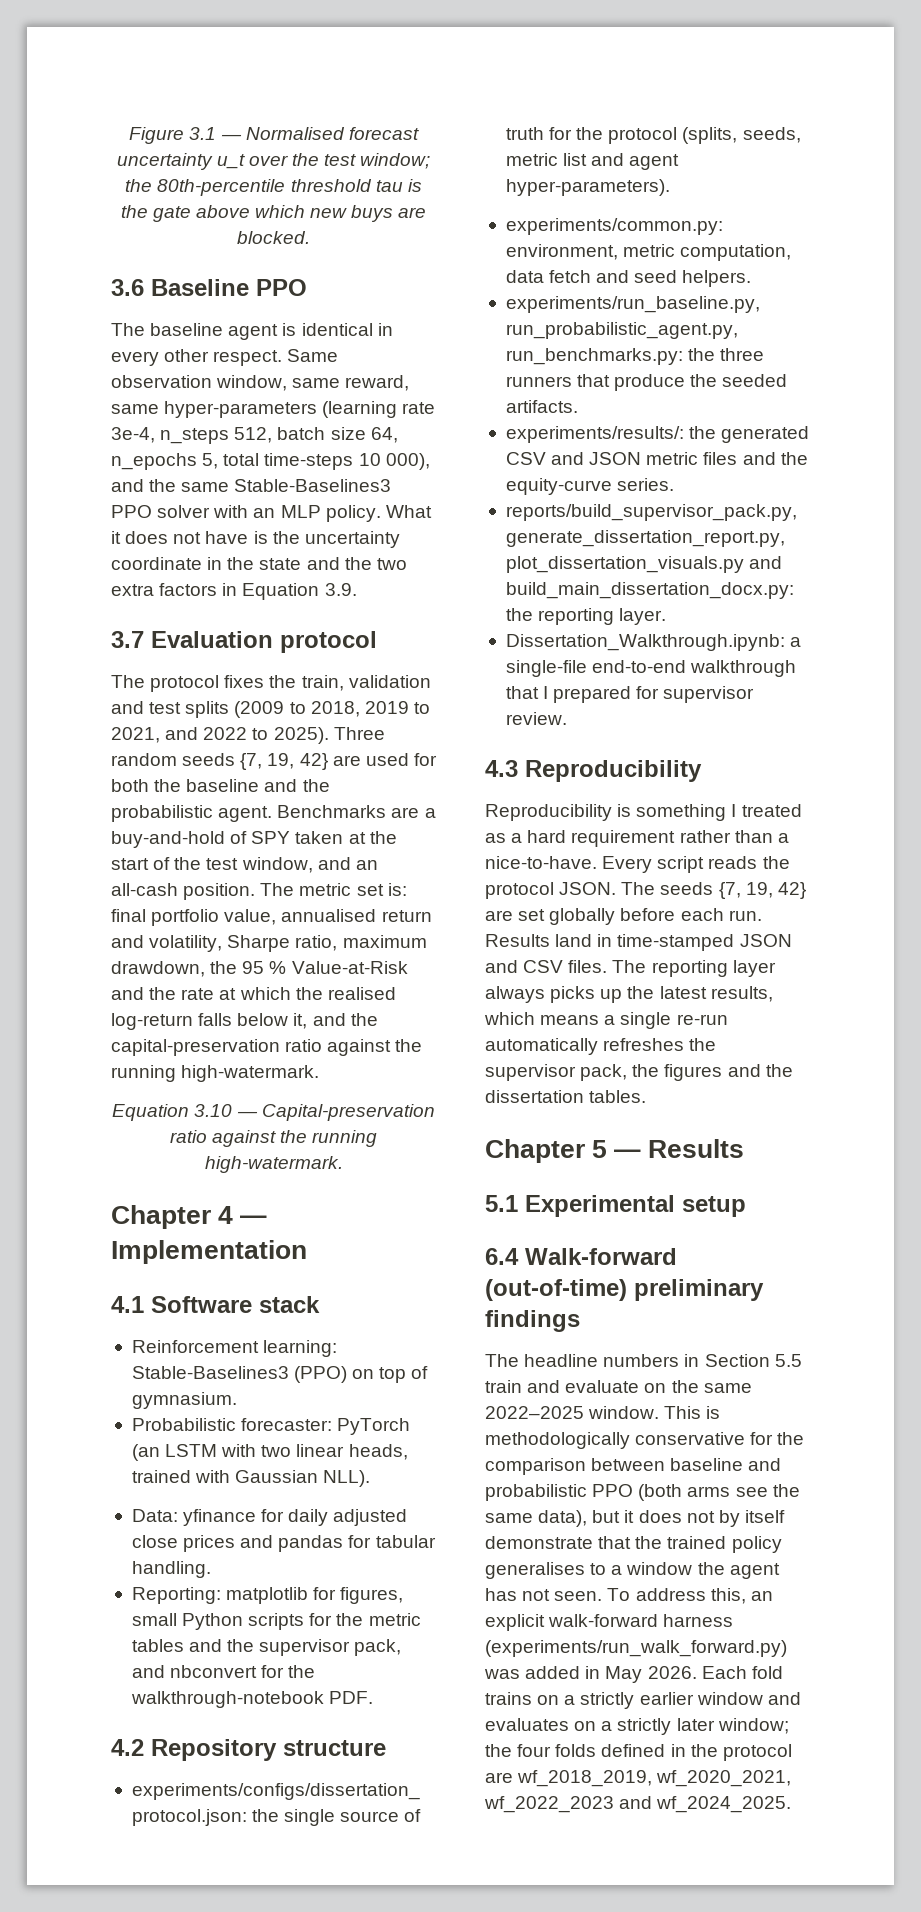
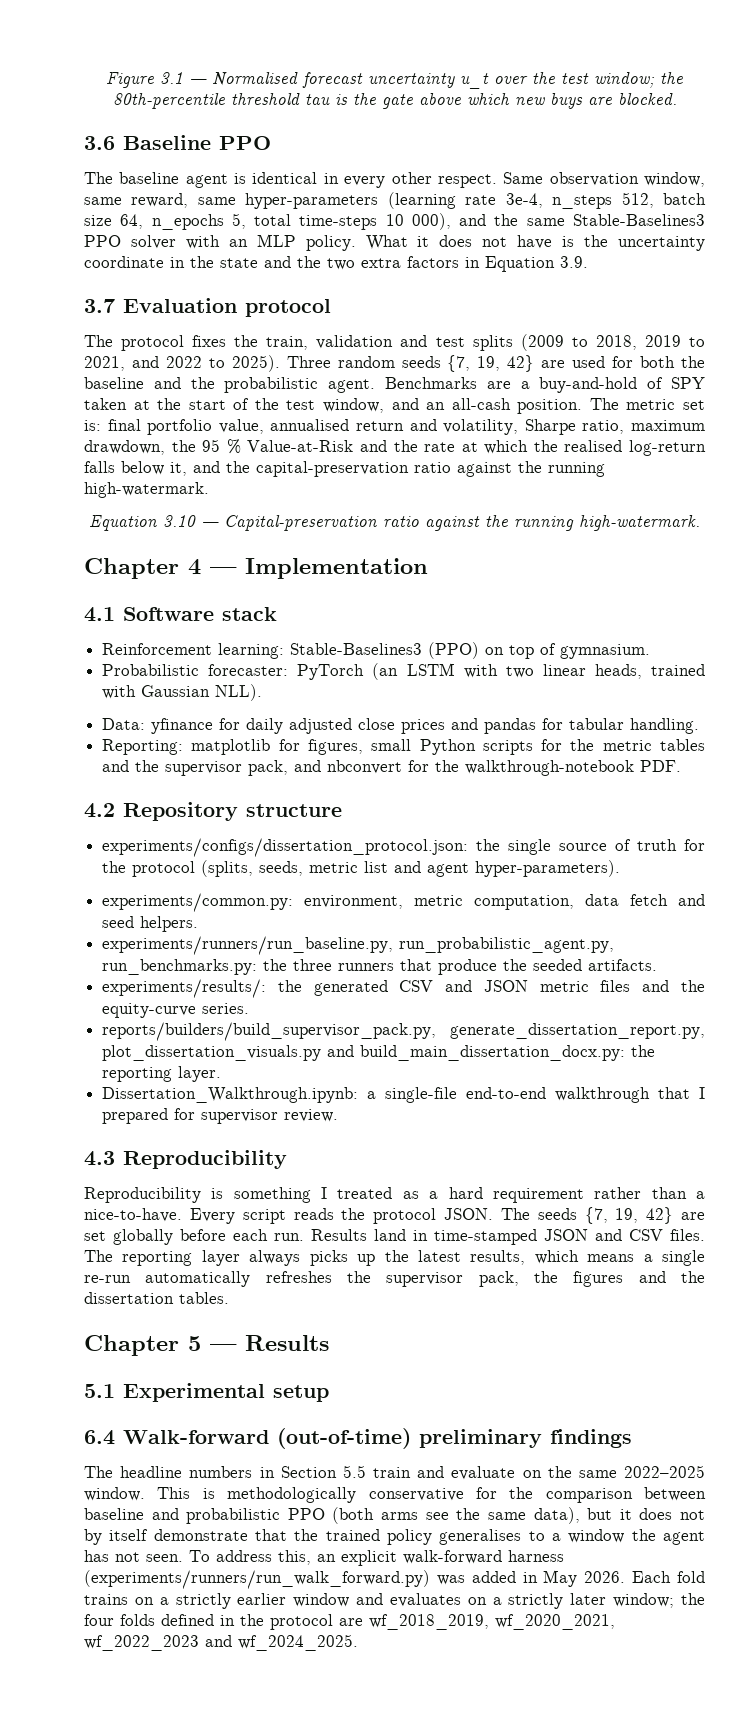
- experiments/run_baseline.py, run_probabilistic_agent.py, run_benchmarks.py: the three runners that produce the seeded artifacts.
+ experiments/runners/run_baseline.py, run_probabilistic_agent.py, run_benchmarks.py: the three runners that produce the seeded artifacts.
- reports/build_supervisor_pack.py, generate_dissertation_report.py, plot_dissertation_visuals.py and build_main_dissertation_docx.py: the reporting layer.
+ reports/builders/build_supervisor_pack.py, generate_dissertation_report.py, plot_dissertation_visuals.py and build_main_dissertation_docx.py: the reporting layer.
- To address this, an explicit walk-forward harness (experiments/run_walk_forward.py) was added in May 2026.
+ To address this, an explicit walk-forward harness (experiments/runners/run_walk_forward.py) was added in May 2026.

